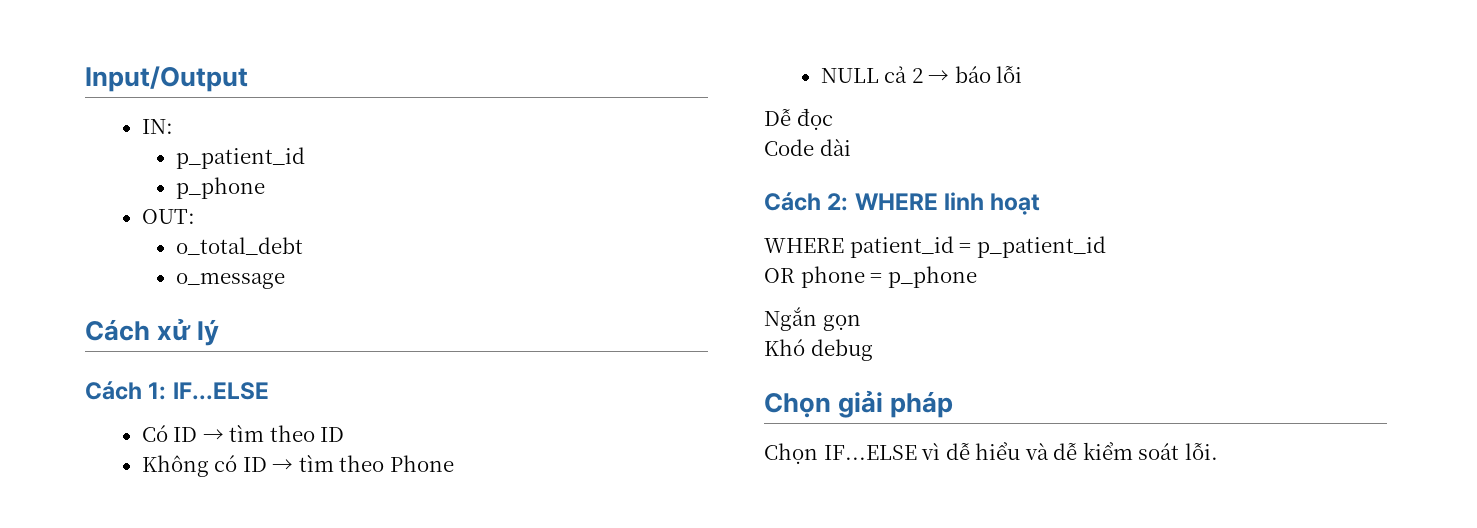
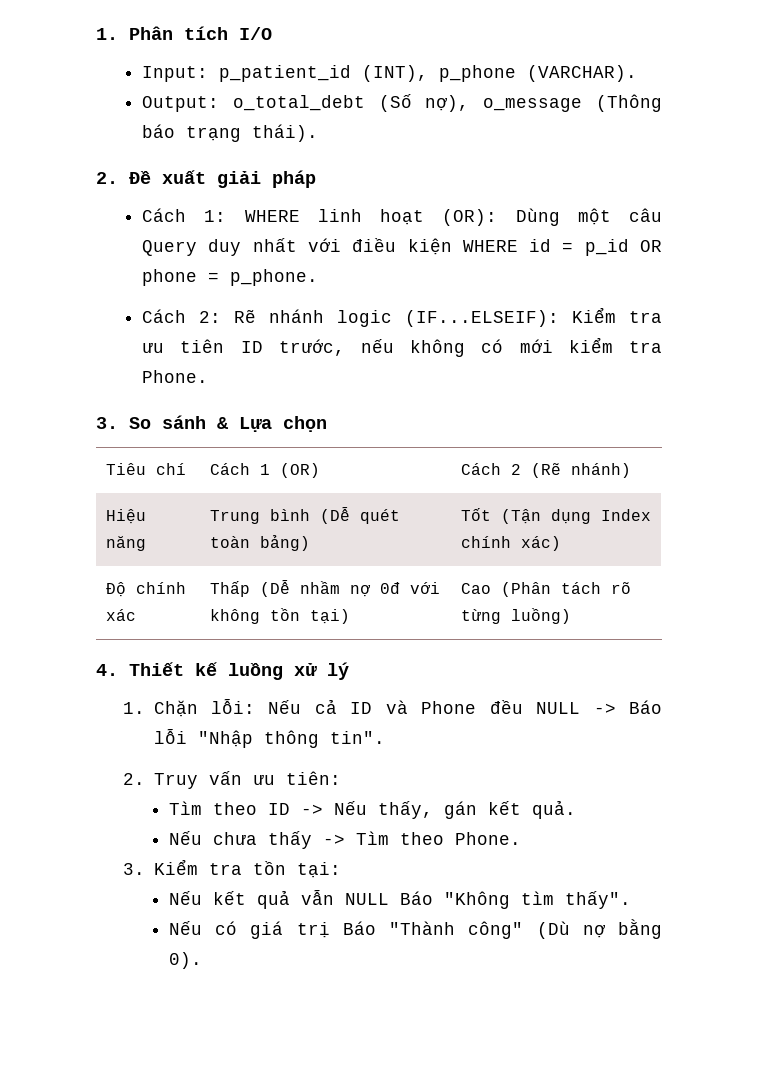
- Input/Output
- IN:
- p_patient_id
- p_phone
- OUT:
- o_total_debt
- o_message
- Cách xử lý
- Cách 1: IF...ELSE
- Có ID → tìm theo ID
- Không có ID → tìm theo Phone
- NULL cả 2 → báo lỗi
- Dễ đọc
- Code dài
- Cách 2: WHERE linh hoạt
- WHERE patient_id = p_patient_id
- OR phone = p_phone
- Ngắn gọn
- Khó debug
- Chọn giải pháp
- Chọn IF...ELSE vì dễ hiểu và dễ kiểm soát lỗi.
+ 1. Phân tích I/O
+ Input: p_patient_id (INT), p_phone (VARCHAR).
+ Output: o_total_debt (Số nợ), o_message (Thông báo trạng thái).
+ 2. Đề xuất giải pháp
+ Cách 1: WHERE linh hoạt (OR): Dùng một câu Query duy nhất với điều kiện WHERE id = p_id OR phone = p_phone.
+ Cách 2: Rẽ nhánh logic (IF...ELSEIF): Kiểm tra ưu tiên ID trước, nếu không có mới kiểm tra Phone.
+ 3. So sánh & Lựa chọn
+ Tiêu chí | Cách 1 (OR) | Cách 2 (Rẽ nhánh)
+ Hiệu năng | Trung bình (Dễ quét toàn bảng) | Tốt (Tận dụng Index chính xác)
+ Độ chính xác | Thấp (Dễ nhầm nợ 0đ với không tồn tại) | Cao (Phân tách rõ từng luồng)
+ 4. Thiết kế luồng xử lý
+ 1. Chặn lỗi: Nếu cả ID và Phone đều NULL -> Báo lỗi "Nhập thông tin".
+ 2. Truy vấn ưu tiên:
+ Tìm theo ID -> Nếu thấy, gán kết quả.
+ Nếu chưa thấy -> Tìm theo Phone.
+ 3. Kiểm tra tồn tại:
+ Nếu kết quả vẫn NULL Báo "Không tìm thấy".
+ Nếu có giá trị Báo "Thành công" (Dù nợ bằng 0).

